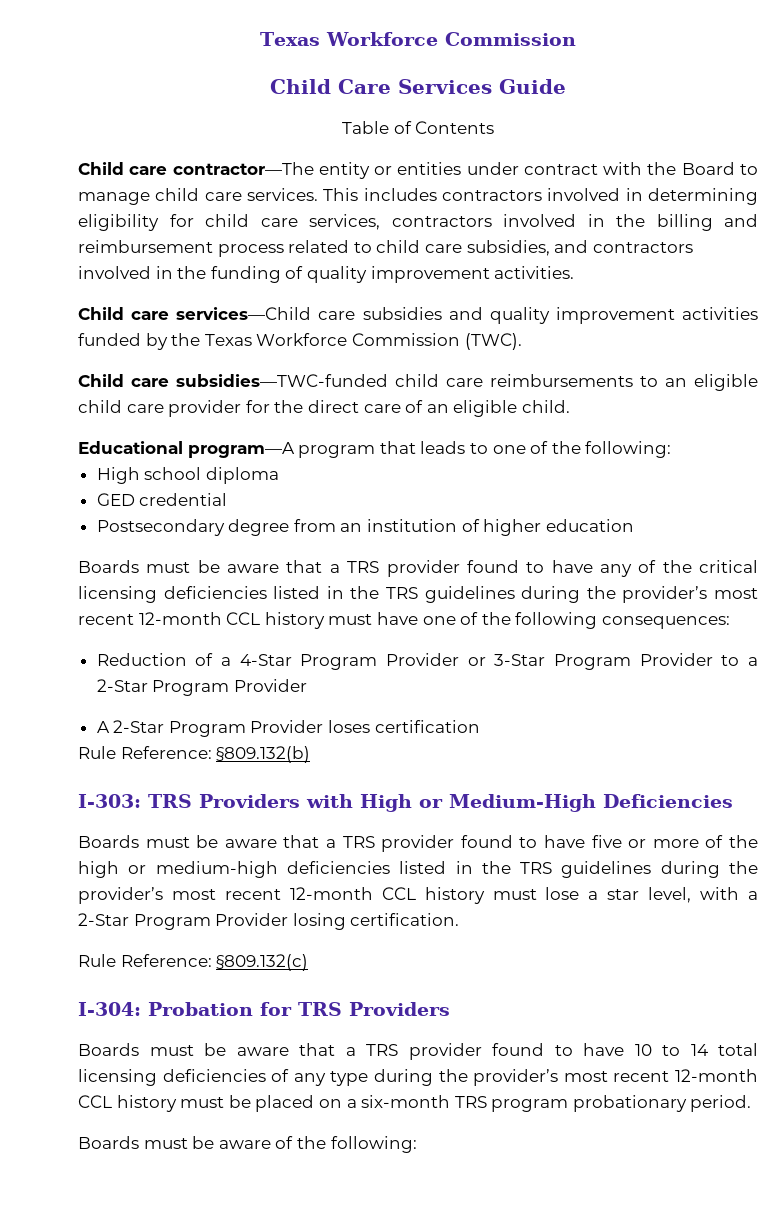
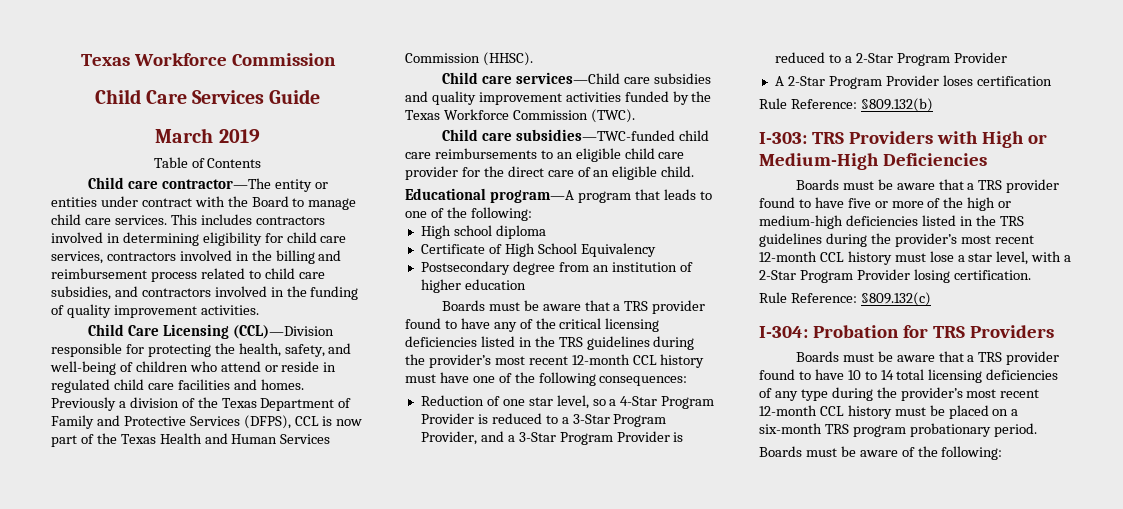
+ March 2019
+ Child Care Licensing (CCL)—Division responsible for protecting the health, safety, and well-being of children who attend or reside in regulated child care facilities and homes. Previously a division of the Texas Department of Family and Protective Services (DFPS), CCL is now part of the Texas Health and Human Services Commission (HHSC).
- GED credential
+ Certificate of High School Equivalency
- Reduction of a 4-Star Program Provider or 3-Star Program Provider to a 2-Star Program Provider
+ Reduction of one star level, so a 4-Star Program Provider is reduced to a 3-Star Program Provider, and a 3-Star Program Provider is reduced to a 2-Star Program Provider

